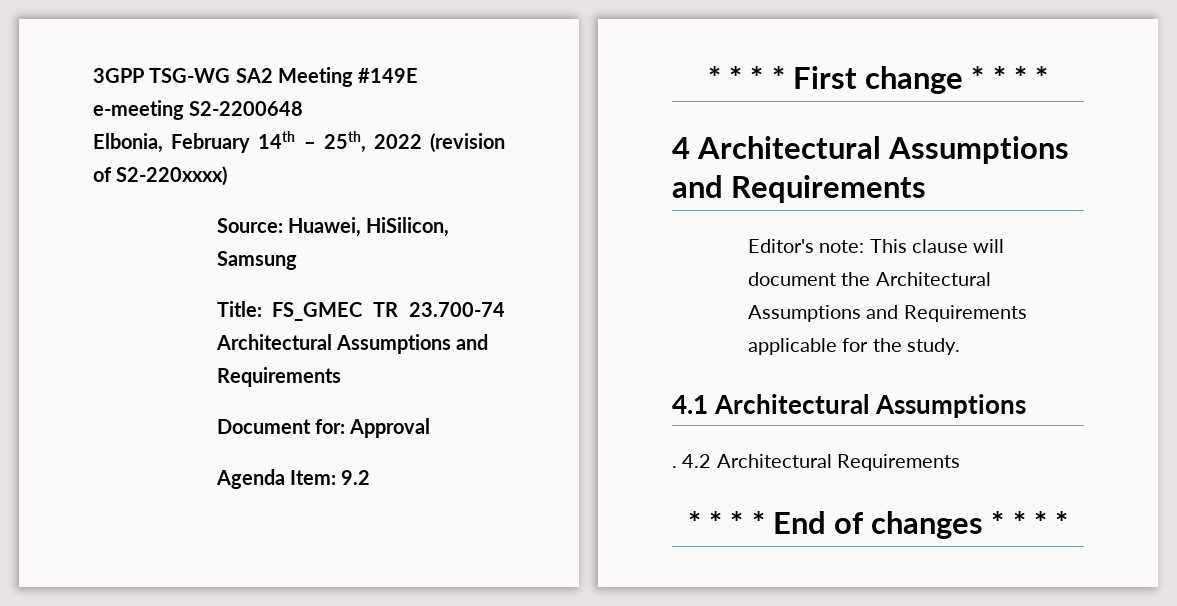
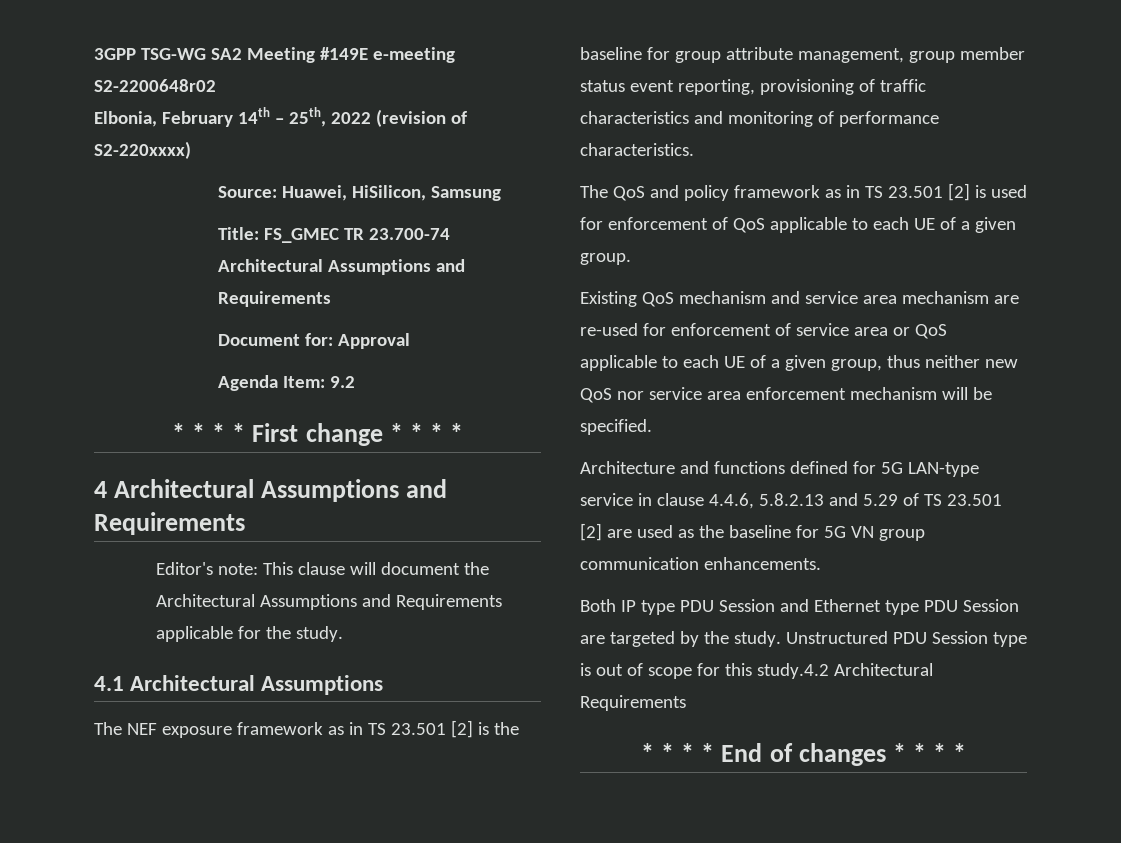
- 3GPP TSG-WG SA2 Meeting #149E e-meeting S2-2200648
+ 3GPP TSG-WG SA2 Meeting #149E e-meeting S2-2200648r02
- . 4.2 Architectural Requirements
+ The NEF exposure framework as in TS 23.501 [2] is the baseline for group attribute management, group member status event reporting, provisioning of traffic characteristics and monitoring of performance characteristics.
+ The QoS and policy framework as in TS 23.501 [2] is used for enforcement of QoS applicable to each UE of a given group.
+ Existing QoS mechanism and service area mechanism are re-used for enforcement of service area or QoS applicable to each UE of a given group, thus neither new QoS nor service area enforcement mechanism will be specified.
+ Architecture and functions defined for 5G LAN-type service in clause 4.4.6, 5.8.2.13 and 5.29 of TS 23.501 [2] are used as the baseline for 5G VN group communication enhancements.
+ Both IP type PDU Session and Ethernet type PDU Session are targeted by the study. Unstructured PDU Session type is out of scope for this study.4.2 Architectural Requirements

